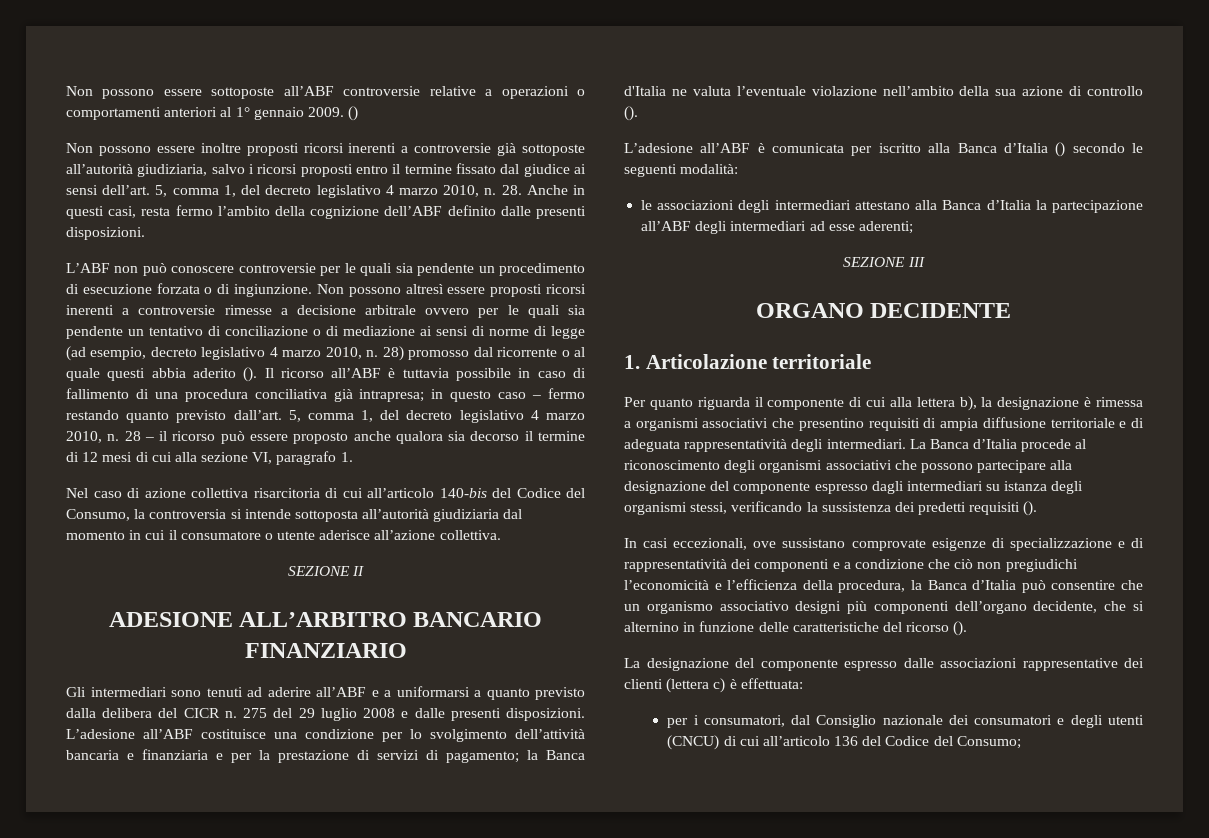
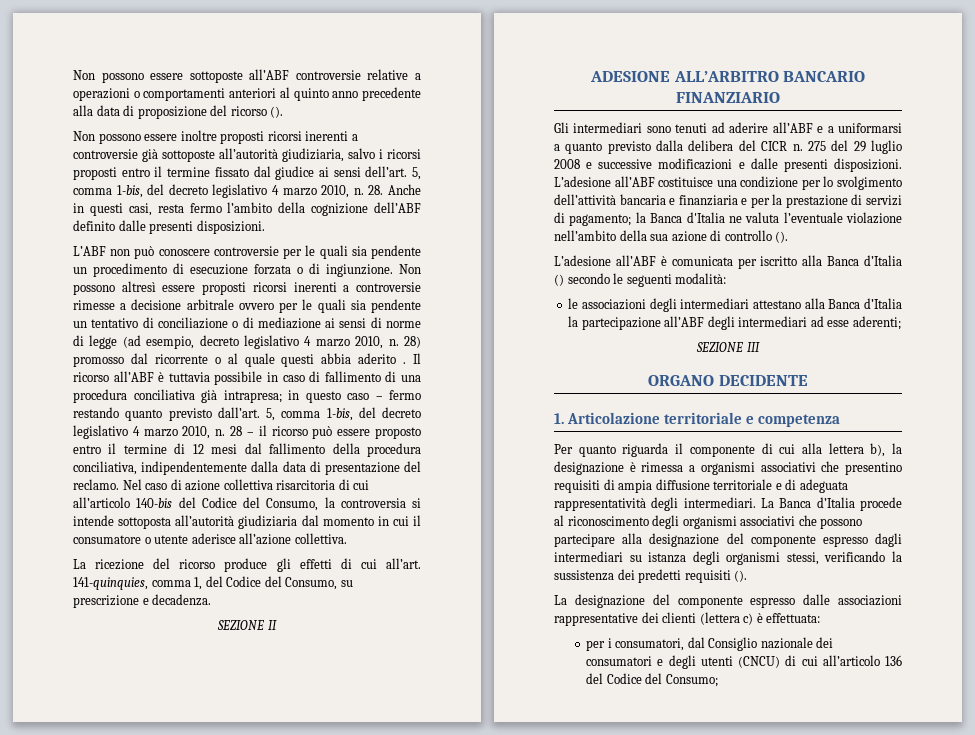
- Non possono essere sottoposte all’ABF controversie relative a operazioni o comportamenti anteriori al 1° gennaio 2009. ()
+ Non possono essere sottoposte all’ABF controversie relative a operazioni o comportamenti anteriori al quinto anno precedente alla data di proposizione del ricorso ().
- Non possono essere inoltre proposti ricorsi inerenti a controversie già sottoposte all’autorità giudiziaria, salvo i ricorsi proposti entro il termine fissato dal giudice ai sensi dell’art. 5, comma 1, del decreto legislativo 4 marzo 2010, n.
+ Non possono essere inoltre proposti ricorsi inerenti a controversie già sottoposte all’autorità giudiziaria, salvo i ricorsi proposti entro il termine fissato dal giudice ai sensi dell’art. 5, comma 1-bis, del decreto legislativo 4 marzo 2010, n.
- 28) promosso dal ricorrente o al quale questi abbia aderito ().
+ 28) promosso dal ricorrente o al quale questi abbia aderito .
- Il ricorso all’ABF è tuttavia possibile in caso di fallimento di una procedura conciliativa già intrapresa; in questo caso – fermo restando quanto previsto dall’art. 5, comma 1, del decreto legislativo 4 marzo 2010, n.
+ Il ricorso all’ABF è tuttavia possibile in caso di fallimento di una procedura conciliativa già intrapresa; in questo caso – fermo restando quanto previsto dall’art. 5, comma 1-bis, del decreto legislativo 4 marzo 2010, n.
- 28 – il ricorso può essere proposto anche qualora sia decorso il termine di 12 mesi di cui alla sezione VI, paragrafo 1.
- Nel caso di azione collettiva risarcitoria di cui all’articolo 140-bis del Codice del Consumo, la controversia si intende sottoposta all’autorità giudiziaria dal momento in cui il consumatore o utente aderisce all’azione collettiva.
+ 28 – il ricorso può essere proposto entro il termine di 12 mesi dal fallimento della procedura conciliativa, indipendentemente dalla data di presentazione del reclamo. Nel caso di azione collettiva risarcitoria di cui all’articolo 140-bis del Codice del Consumo, la controversia si intende sottoposta all’autorità giudiziaria dal momento in cui il consumatore o utente aderisce all’azione collettiva.
+ La ricezione del ricorso produce gli effetti di cui all’art. 141-quinquies, comma 1, del Codice del Consumo, su prescrizione e decadenza.
- 275 del 29 luglio 2008 e dalle presenti disposizioni.
+ 275 del 29 luglio 2008 e successive modificazioni e dalle presenti disposizioni.
- 1. Articolazione territoriale
+ 1. Articolazione territoriale e competenza
- In casi eccezionali, ove sussistano comprovate esigenze di specializzazione e di rappresentatività dei componenti e a condizione che ciò non pregiudichi l’economicità e l’efficienza della procedura, la Banca d’Italia può consentire che un organismo associativo designi più componenti dell’organo decidente, che si alternino in funzione delle caratteristiche del ricorso ().

